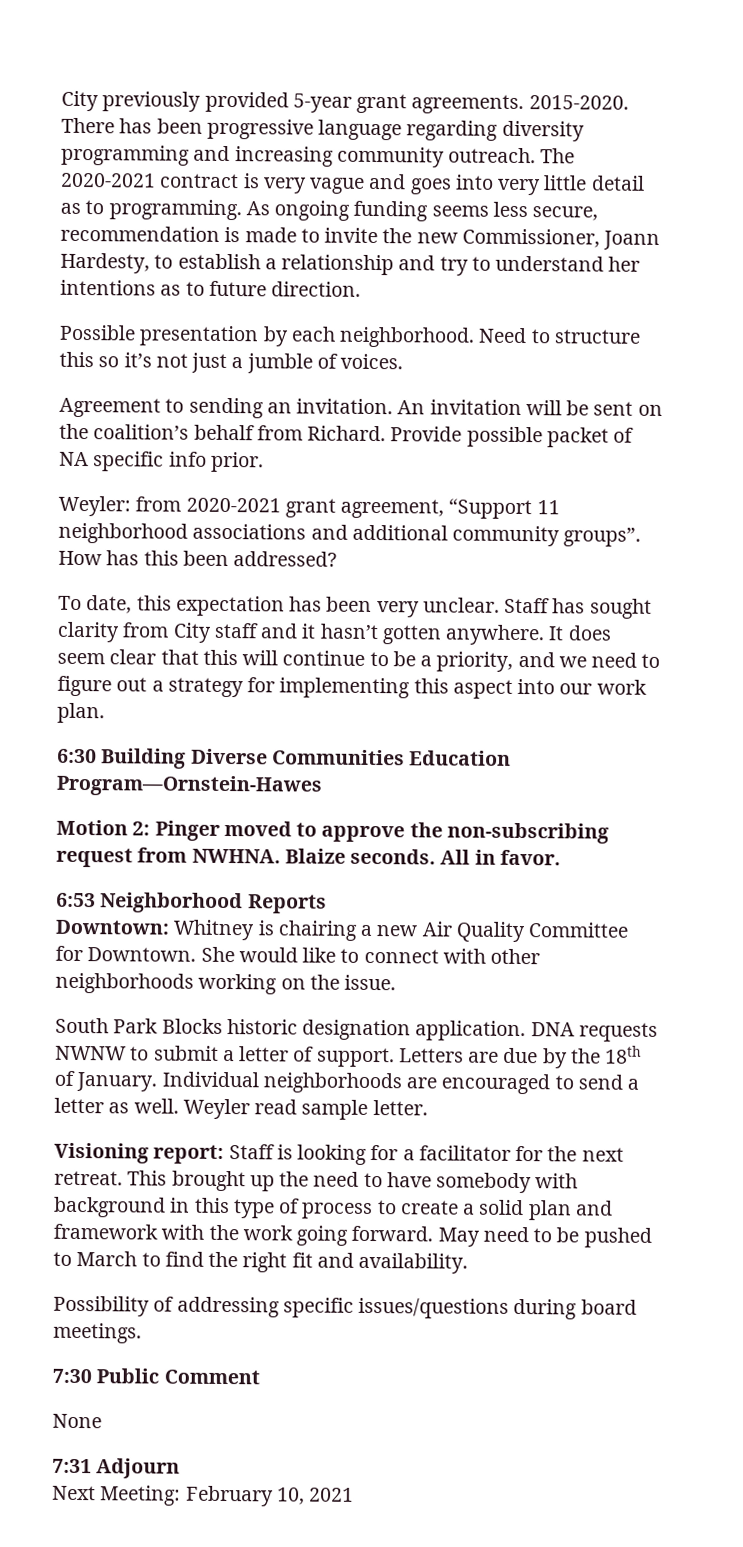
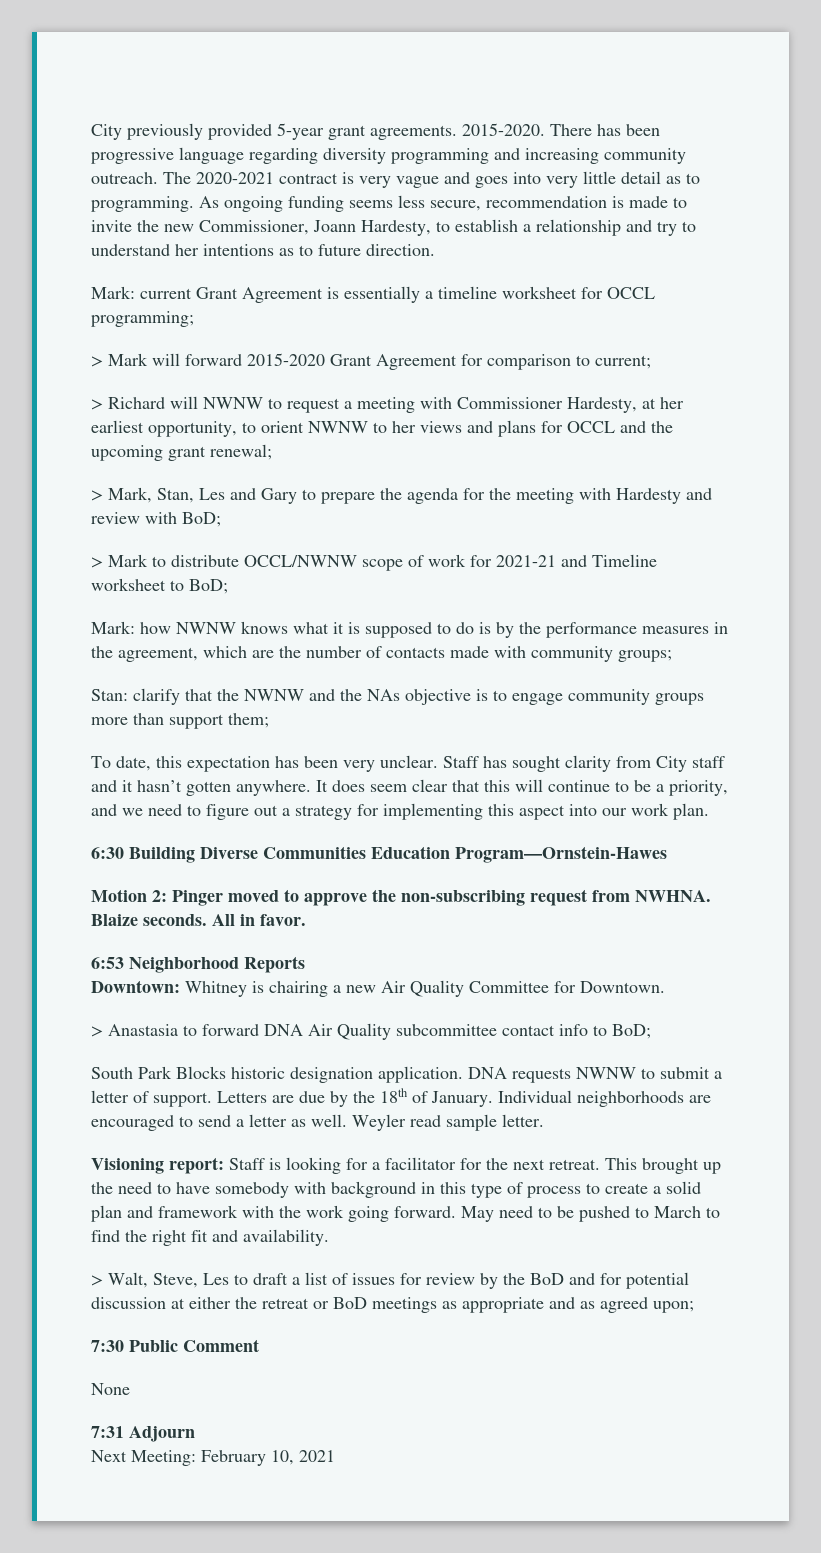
- Possible presentation by each neighborhood. Need to structure this so it’s not just a jumble of voices.
- Agreement to sending an invitation. An invitation will be sent on the coalition’s behalf from Richard. Provide possible packet of NA specific info prior.
- Weyler: from 2020-2021 grant agreement, “Support 11 neighborhood associations and additional community groups”. How has this been addressed?
+ Mark: current Grant Agreement is essentially a timeline worksheet for OCCL programming;
+ > Mark will forward 2015-2020 Grant Agreement for comparison to current;
+ > Richard will NWNW to request a meeting with Commissioner Hardesty, at her earliest opportunity, to orient NWNW to her views and plans for OCCL and the upcoming grant renewal;
+ > Mark, Stan, Les and Gary to prepare the agenda for the meeting with Hardesty and review with BoD;
+ > Mark to distribute OCCL/NWNW scope of work for 2021-21 and Timeline worksheet to BoD;
+ Mark: how NWNW knows what it is supposed to do is by the performance measures in the agreement, which are the number of contacts made with community groups;
+ Stan: clarify that the NWNW and the NAs objective is to engage community groups more than support them;
- Downtown: Whitney is chairing a new Air Quality Committee for Downtown. She would like to connect with other neighborhoods working on the issue.
+ Downtown: Whitney is chairing a new Air Quality Committee for Downtown.
+ > Anastasia to forward DNA Air Quality subcommittee contact info to BoD;
- Possibility of addressing specific issues/questions during board meetings.
+ > Walt, Steve, Les to draft a list of issues for review by the BoD and for potential discussion at either the retreat or BoD meetings as appropriate and as agreed upon;

